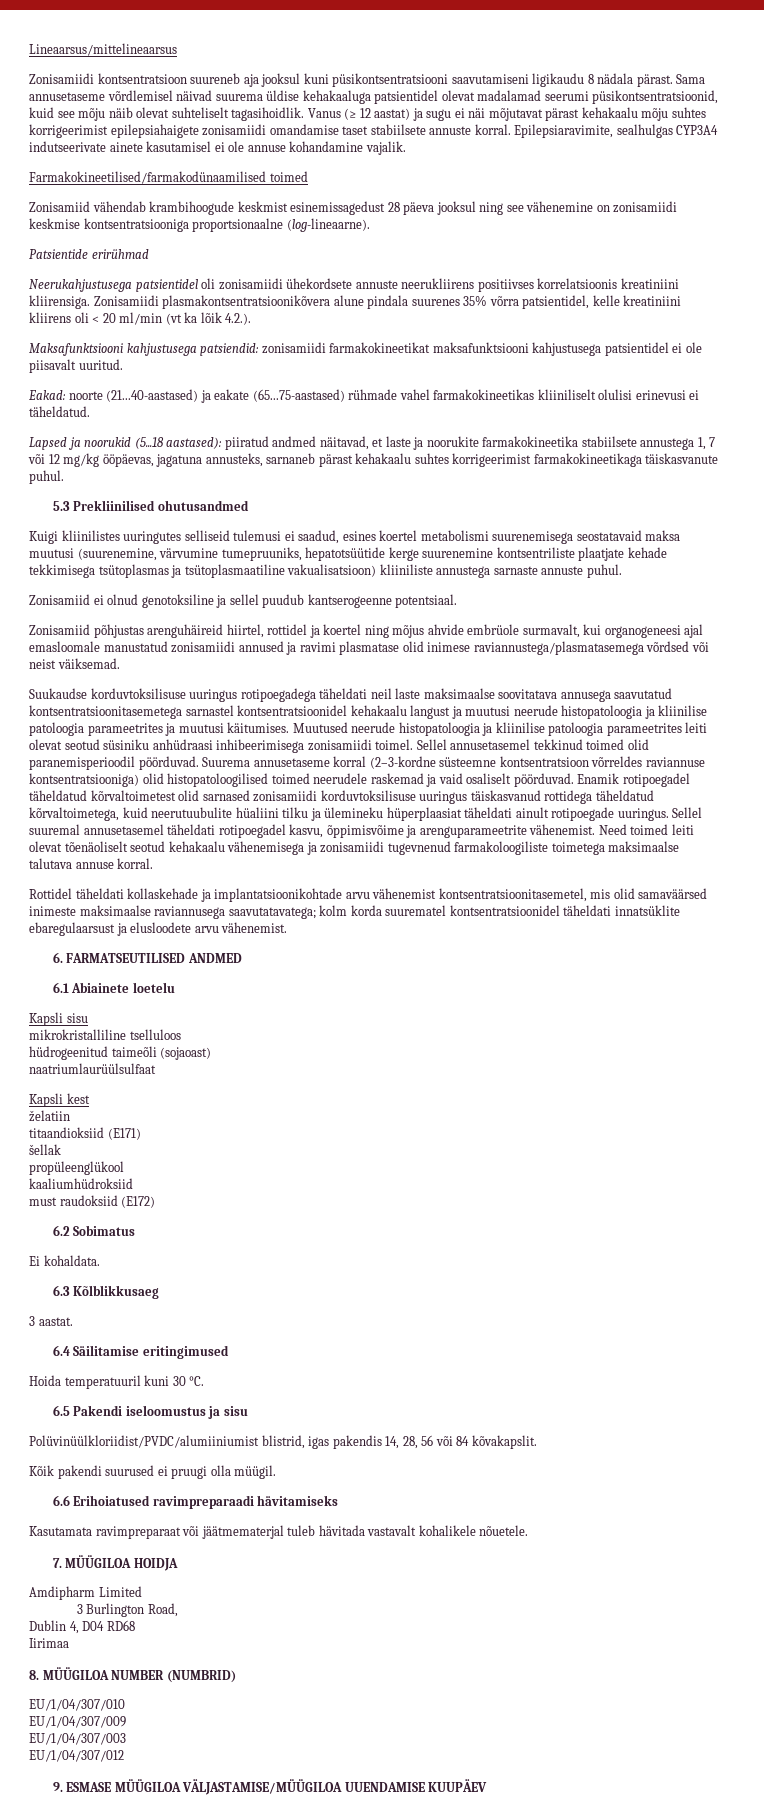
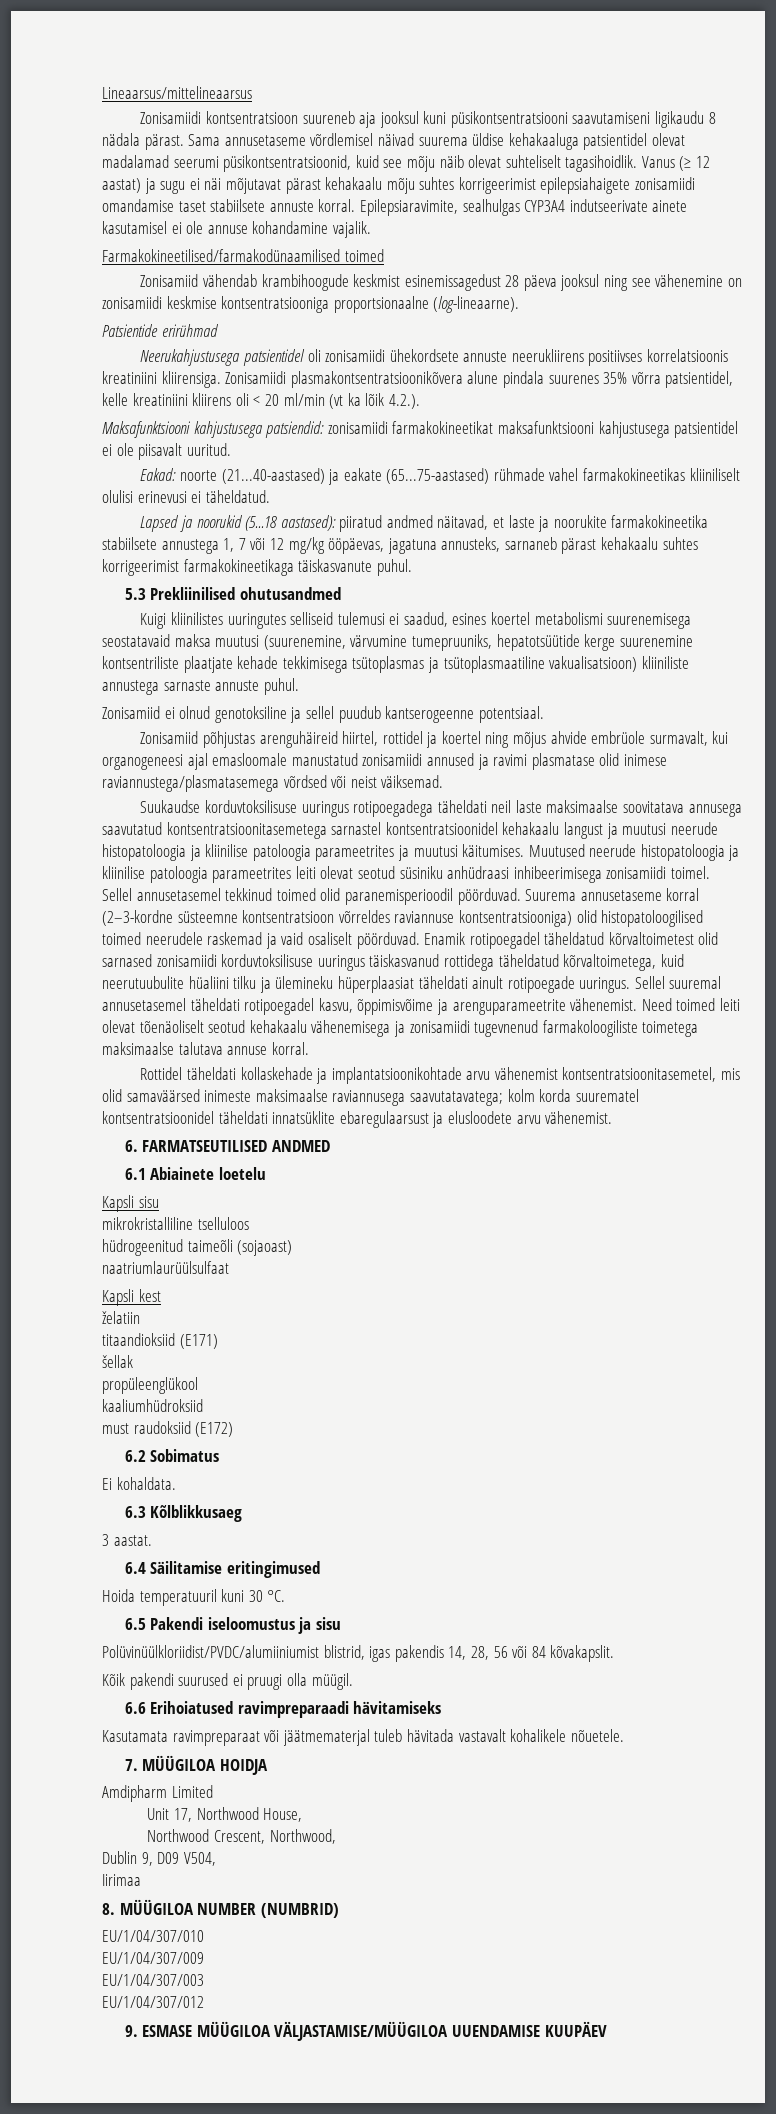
- 3 Burlington Road,
- Dublin 4, D04 RD68
+ Unit 17, Northwood House,
+ Northwood Crescent, Northwood,
+ Dublin 9, D09 V504,

